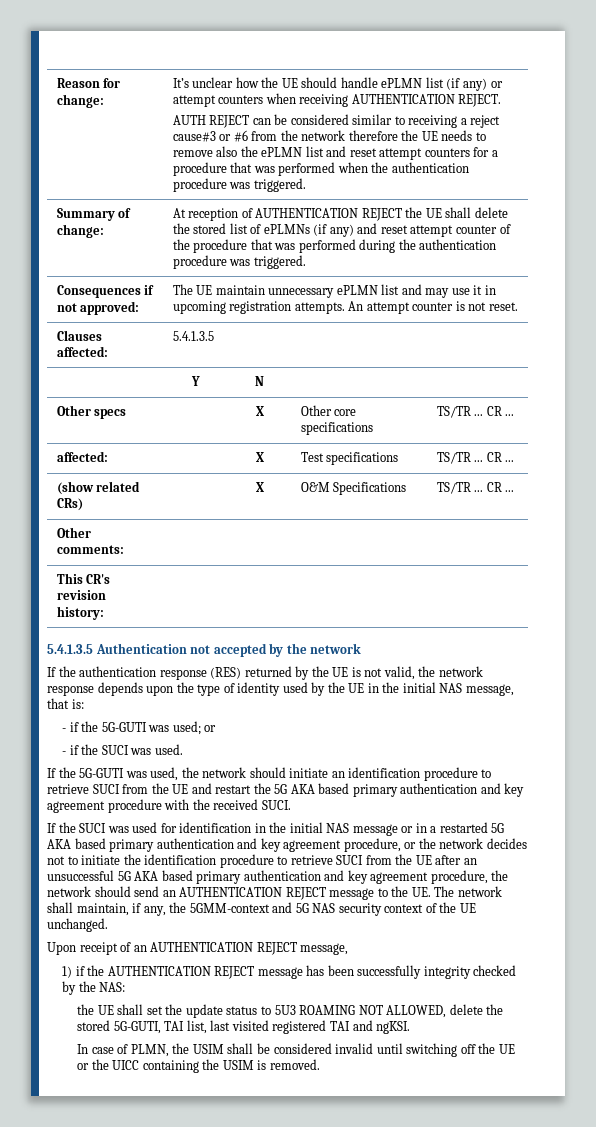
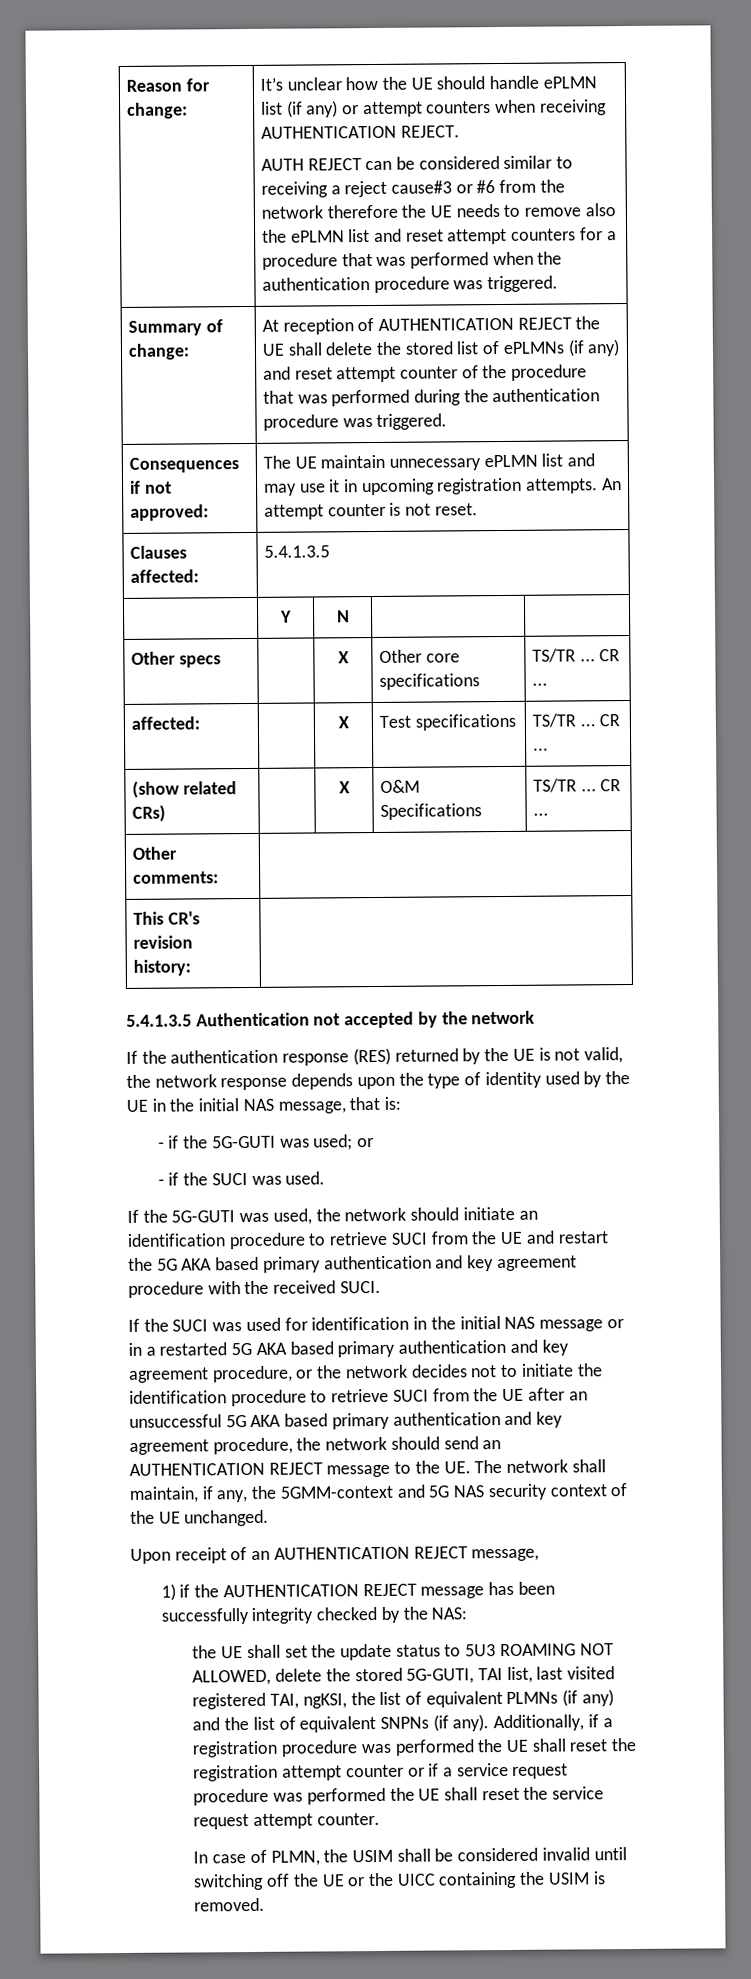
- the UE shall set the update status to 5U3 ROAMING NOT ALLOWED, delete the stored 5G-GUTI, TAI list, last visited registered TAI and ngKSI.
+ the UE shall set the update status to 5U3 ROAMING NOT ALLOWED, delete the stored 5G-GUTI, TAI list, last visited registered TAI, ngKSI, the list of equivalent PLMNs (if any) and the list of equivalent SNPNs (if any). Additionally, if a registration procedure was performed the UE shall reset the registration attempt counter or if a service request procedure was performed the UE shall reset the service request attempt counter.

